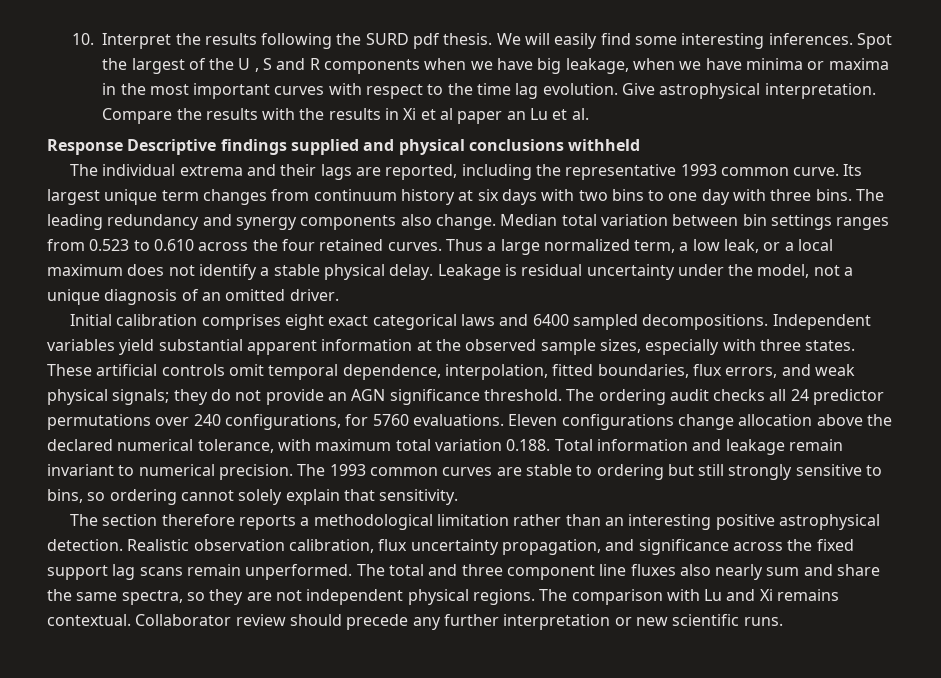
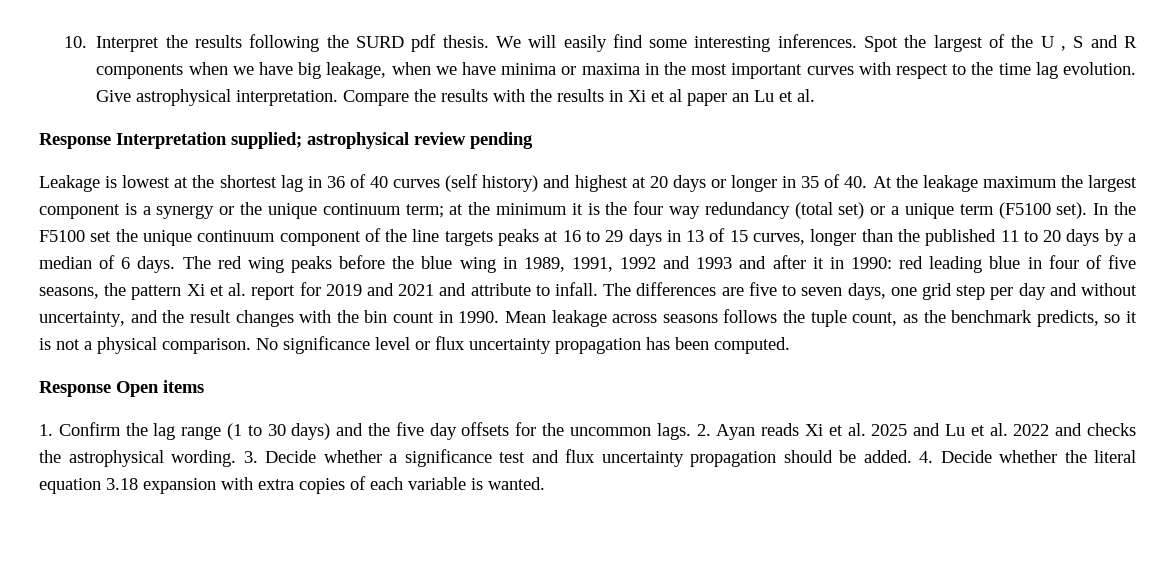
- Response Descriptive findings supplied and physical conclusions withheld
- The individual extrema and their lags are reported, including the representative 1993 common curve. Its largest unique term changes from continuum history at six days with two bins to one day with three bins. The leading redundancy and synergy components also change. Median total variation between bin settings ranges from 0.523 to 0.610 across the four retained curves. Thus a large normalized term, a low leak, or a local maximum does not identify a stable physical delay. Leakage is residual uncertainty under the model, not a unique diagnosis of an omitted driver.
- Initial calibration comprises eight exact categorical laws and 6400 sampled decompositions. Independent variables yield substantial apparent information at the observed sample sizes, especially with three states. These artificial controls omit temporal dependence, interpolation, fitted boundaries, flux errors, and weak physical signals; they do not provide an AGN significance threshold. The ordering audit checks all 24 predictor permutations over 240 configurations, for 5760 evaluations. Eleven configurations change allocation above the declared numerical tolerance, with maximum total variation 0.188. Total information and leakage remain invariant to numerical precision. The 1993 common curves are stable to ordering but still strongly sensitive to bins, so ordering cannot solely explain that sensitivity.
- The section therefore reports a methodological limitation rather than an interesting positive astrophysical detection. Realistic observation calibration, flux uncertainty propagation, and significance across the fixed support lag scans remain unperformed. The total and three component line fluxes also nearly sum and share the same spectra, so they are not independent physical regions. The comparison with Lu and Xi remains contextual. Collaborator review should precede any further interpretation or new scientific runs.
+ Response Interpretation supplied; astrophysical review pending
+ Leakage is lowest at the shortest lag in 36 of 40 curves (self history) and highest at 20 days or longer in 35 of 40. At the leakage maximum the largest component is a synergy or the unique continuum term; at the minimum it is the four way redundancy (total set) or a unique term (F5100 set). In the F5100 set the unique continuum component of the line targets peaks at 16 to 29 days in 13 of 15 curves, longer than the published 11 to 20 days by a median of 6 days. The red wing peaks before the blue wing in 1989, 1991, 1992 and 1993 and after it in 1990: red leading blue in four of five seasons, the pattern Xi et al. report for 2019 and 2021 and attribute to infall. The differences are five to seven days, one grid step per day and without uncertainty, and the result changes with the bin count in 1990. Mean leakage across seasons follows the tuple count, as the benchmark predicts, so it is not a physical comparison. No significance level or flux uncertainty propagation has been computed.
+ Response Open items
+ 1. Confirm the lag range (1 to 30 days) and the five day offsets for the uncommon lags. 2. Ayan reads Xi et al. 2025 and Lu et al. 2022 and checks the astrophysical wording. 3. Decide whether a significance test and flux uncertainty propagation should be added. 4. Decide whether the literal equation 3.18 expansion with extra copies of each variable is wanted.

